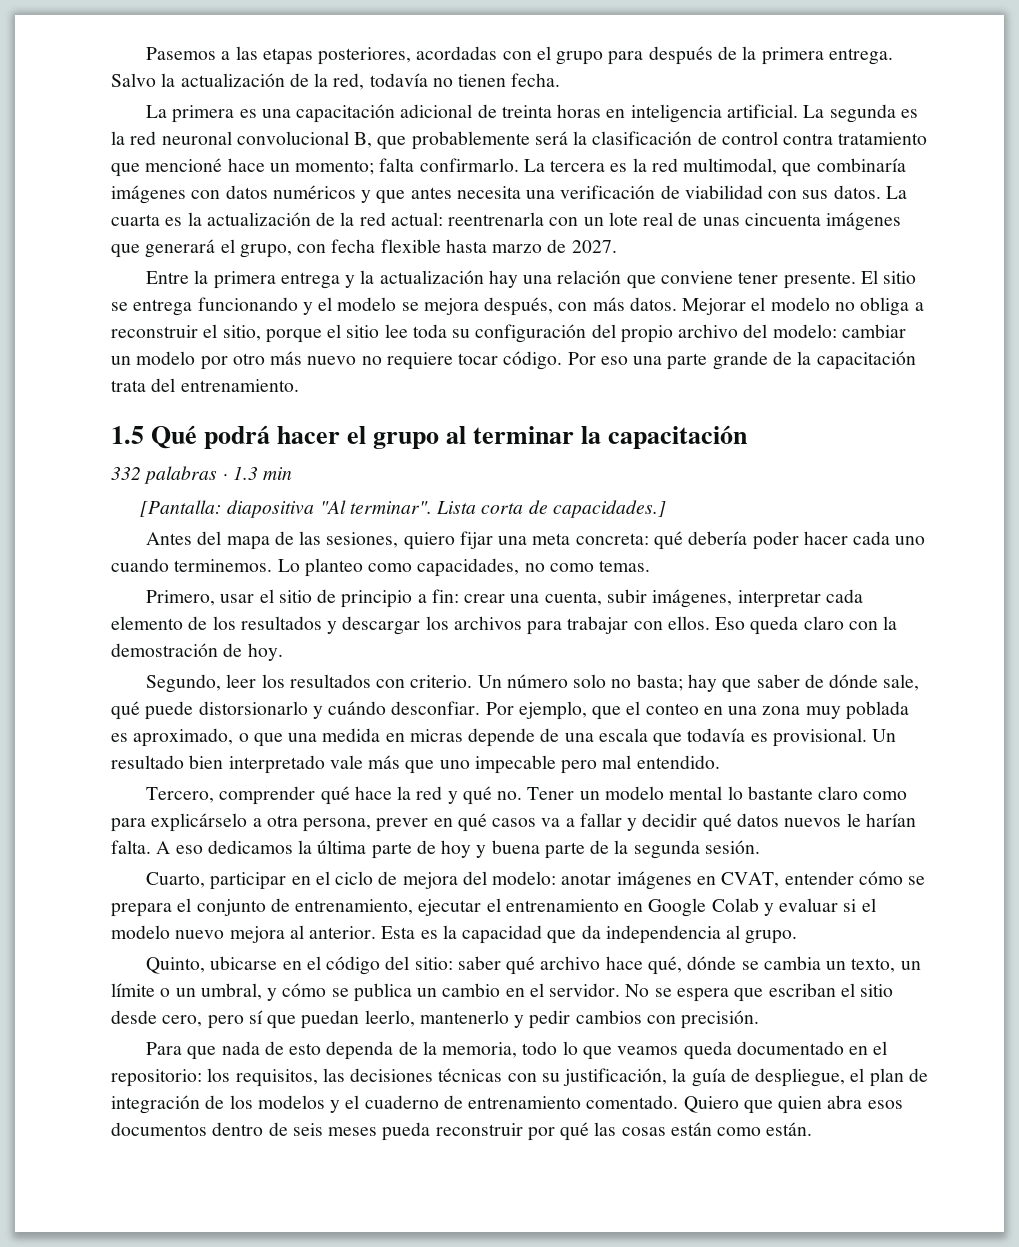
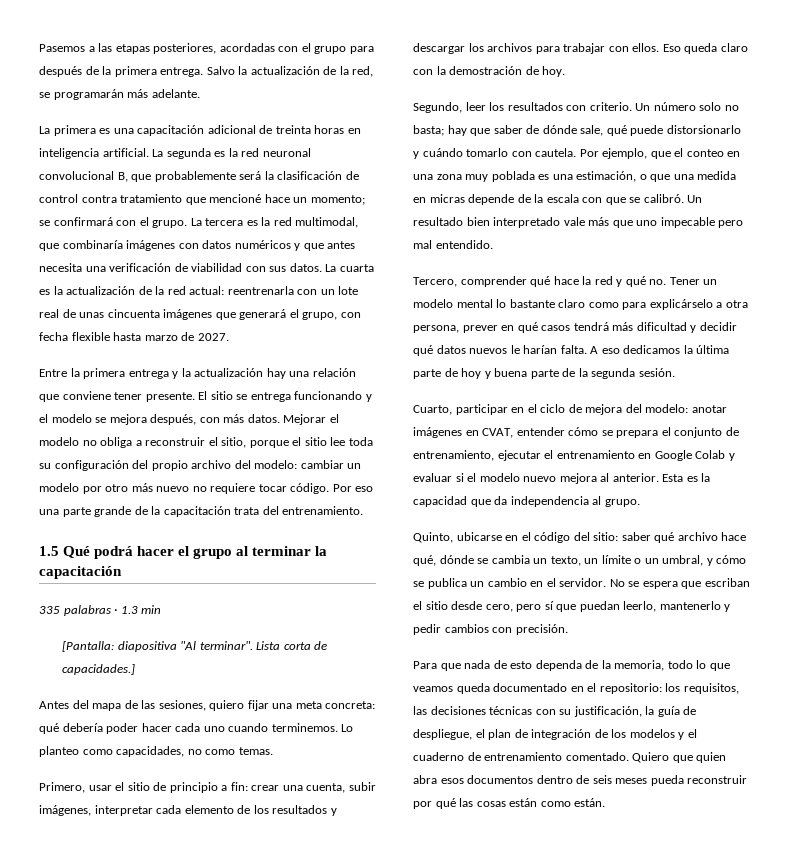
- Salvo la actualización de la red, todavía no tienen fecha.
+ Salvo la actualización de la red, se programarán más adelante.
- La segunda es la red neuronal convolucional B, que probablemente será la clasificación de control contra tratamiento que mencioné hace un momento; falta confirmarlo.
+ La segunda es la red neuronal convolucional B, que probablemente será la clasificación de control contra tratamiento que mencioné hace un momento; se confirmará con el grupo.
- 332 palabras · 1.3 min
+ 335 palabras · 1.3 min
- Un número solo no basta; hay que saber de dónde sale, qué puede distorsionarlo y cuándo desconfiar.
+ Un número solo no basta; hay que saber de dónde sale, qué puede distorsionarlo y cuándo tomarlo con cautela.
- Por ejemplo, que el conteo en una zona muy poblada es aproximado, o que una medida en micras depende de una escala que todavía es provisional.
+ Por ejemplo, que el conteo en una zona muy poblada es una estimación, o que una medida en micras depende de la escala con que se calibró.
- Tercero, comprender qué hace la red y qué no. Tener un modelo mental lo bastante claro como para explicárselo a otra persona, prever en qué casos va a fallar y decidir qué datos nuevos le harían falta.
+ Tercero, comprender qué hace la red y qué no. Tener un modelo mental lo bastante claro como para explicárselo a otra persona, prever en qué casos tendrá más dificultad y decidir qué datos nuevos le harían falta.

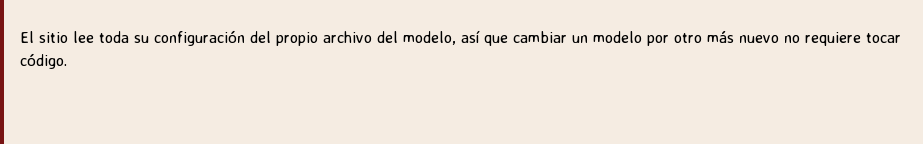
- Pasemos a las etapas posteriores, acordadas con el grupo para después de la primera entrega. Salvo la actualización de la red, se programarán más adelante.
- La primera es una capacitación adicional de treinta horas en inteligencia artificial. La segunda es la red neuronal convolucional B, que probablemente será la clasificación de control contra tratamiento que mencioné hace un momento; se confirmará con el grupo. La tercera es la red multimodal, que combinaría imágenes con datos numéricos y que antes necesita una verificación de viabilidad con sus datos. La cuarta es la actualización de la red actual: reentrenarla con un lote real de unas cincuenta imágenes que generará el grupo, con fecha flexible hasta marzo de 2027.
- Entre la primera entrega y la actualización hay una relación que conviene tener presente. El sitio se entrega funcionando y el modelo se mejora después, con más datos. Mejorar el modelo no obliga a reconstruir el sitio, porque el sitio lee toda su configuración del propio archivo del modelo: cambiar un modelo por otro más nuevo no requiere tocar código. Por eso una parte grande de la capacitación trata del entrenamiento.
- 1.5 Qué podrá hacer el grupo al terminar la capacitación
- 335 palabras · 1.3 min
- [Pantalla: diapositiva "Al terminar". Lista corta de capacidades.]
- Antes del mapa de las sesiones, quiero fijar una meta concreta: qué debería poder hacer cada uno cuando terminemos. Lo planteo como capacidades, no como temas.
- Primero, usar el sitio de principio a fin: crear una cuenta, subir imágenes, interpretar cada elemento de los resultados y descargar los archivos para trabajar con ellos. Eso queda claro con la demostración de hoy.
- Segundo, leer los resultados con criterio. Un número solo no basta; hay que saber de dónde sale, qué puede distorsionarlo y cuándo tomarlo con cautela. Por ejemplo, que el conteo en una zona muy poblada es una estimación, o que una medida en micras depende de la escala con que se calibró. Un resultado bien interpretado vale más que uno impecable pero mal entendido.
- Tercero, comprender qué hace la red y qué no. Tener un modelo mental lo bastante claro como para explicárselo a otra persona, prever en qué casos tendrá más dificultad y decidir qué datos nuevos le harían falta. A eso dedicamos la última parte de hoy y buena parte de la segunda sesión.
- Cuarto, participar en el ciclo de mejora del modelo: anotar imágenes en CVAT, entender cómo se prepara el conjunto de entrenamiento, ejecutar el entrenamiento en Google Colab y evaluar si el modelo nuevo mejora al anterior. Esta es la capacidad que da independencia al grupo.
- Quinto, ubicarse en el código del sitio: saber qué archivo hace qué, dónde se cambia un texto, un límite o un umbral, y cómo se publica un cambio en el servidor. No se espera que escriban el sitio desde cero, pero sí que puedan leerlo, mantenerlo y pedir cambios con precisión.
- Para que nada de esto dependa de la memoria, todo lo que veamos queda documentado en el repositorio: los requisitos, las decisiones técnicas con su justificación, la guía de despliegue, el plan de integración de los modelos y el cuaderno de entrenamiento comentado. Quiero que quien abra esos documentos dentro de seis meses pueda reconstruir por qué las cosas están como están.
+ El sitio lee toda su configuración del propio archivo del modelo, así que cambiar un modelo por otro más nuevo no requiere tocar código.

